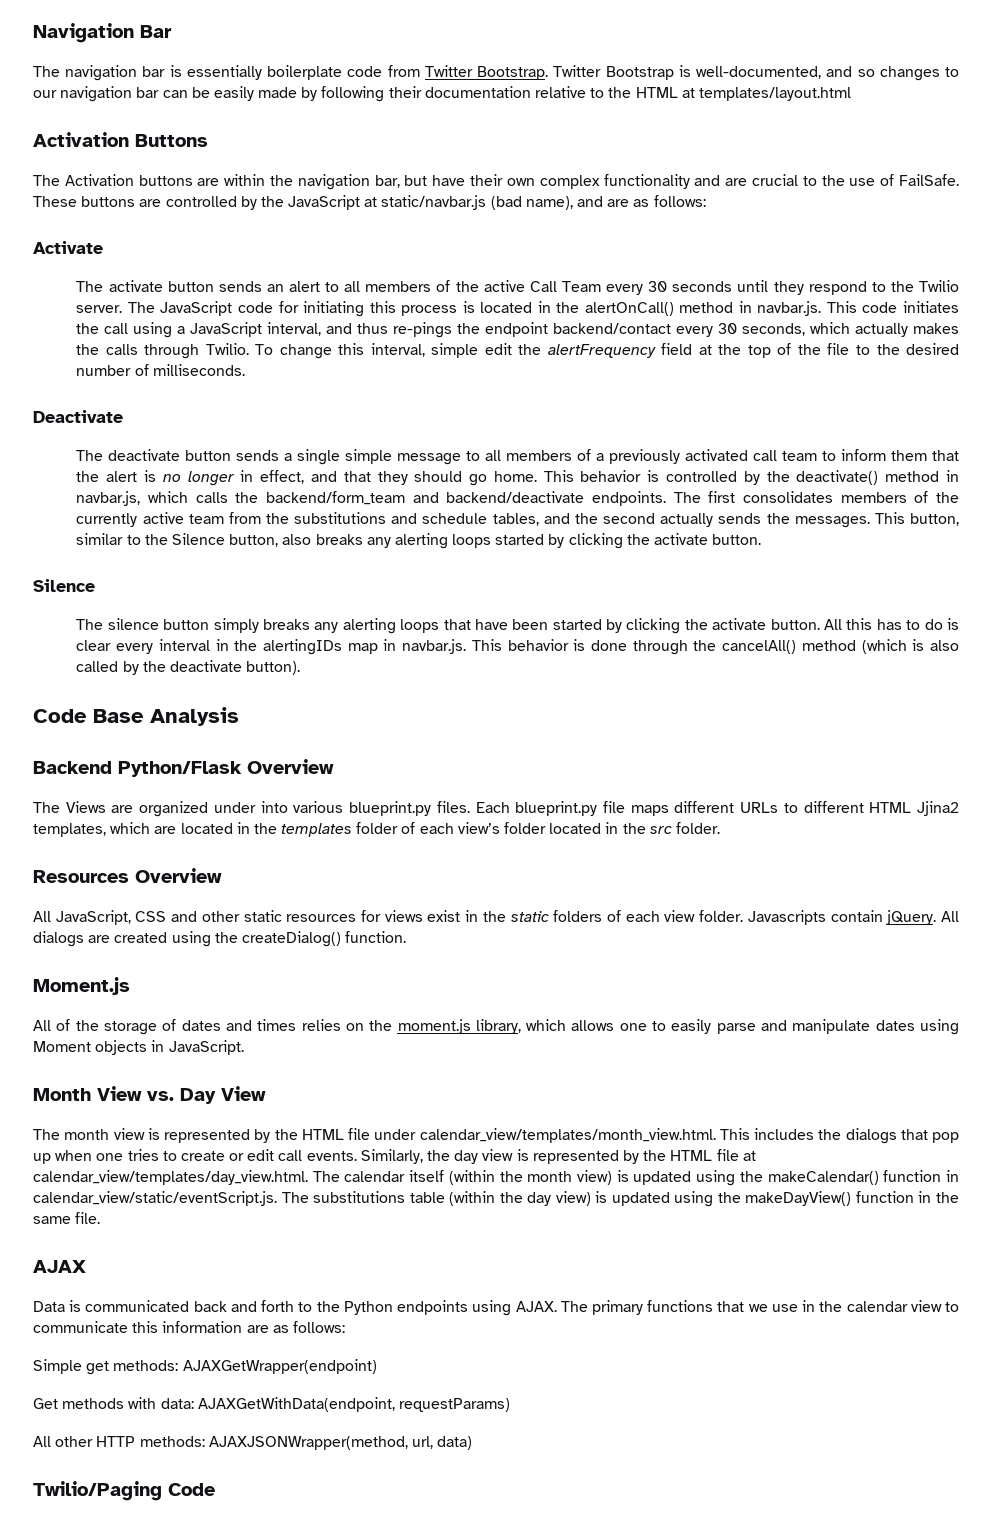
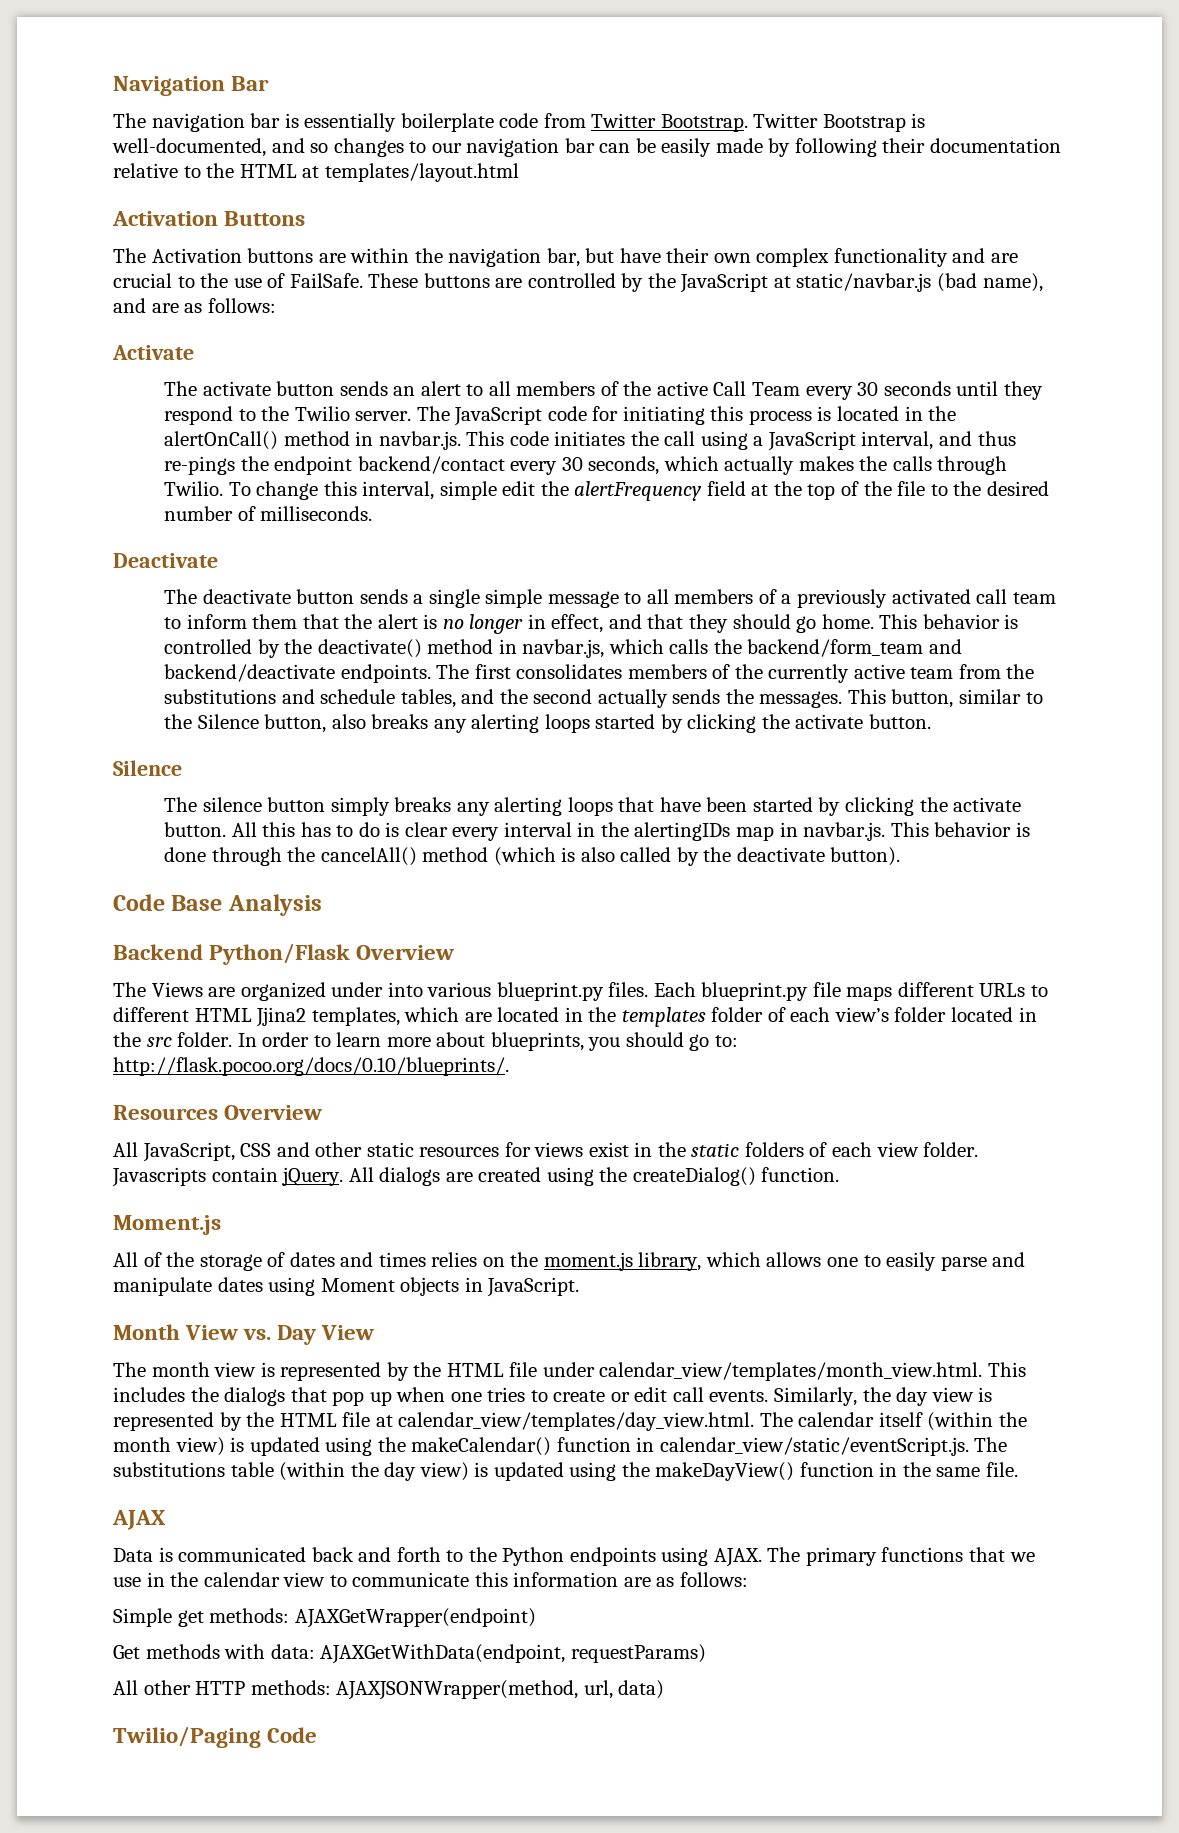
+ In order to learn more about blueprints, you should go to: http://flask.pocoo.org/docs/0.10/blueprints/.

